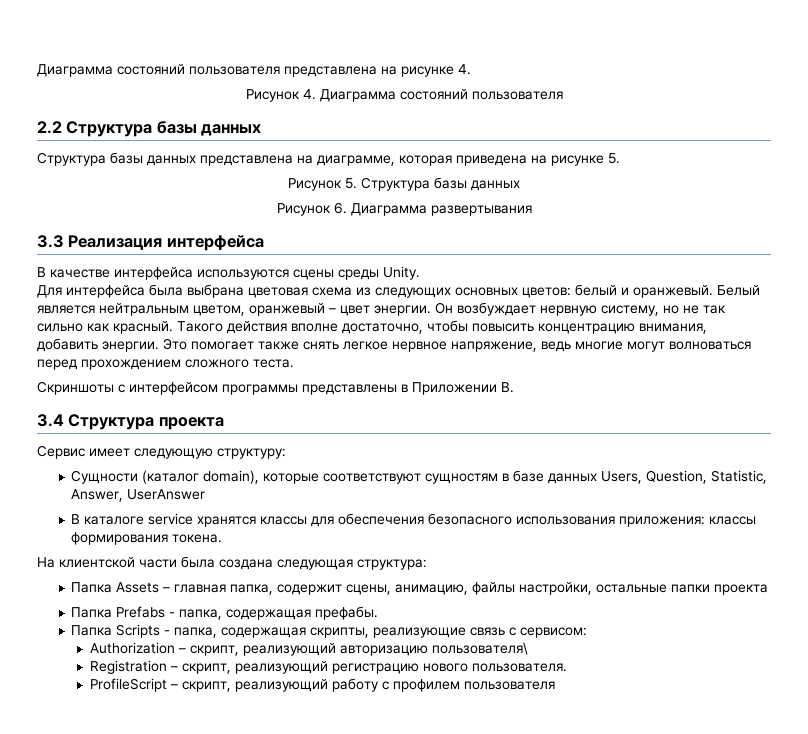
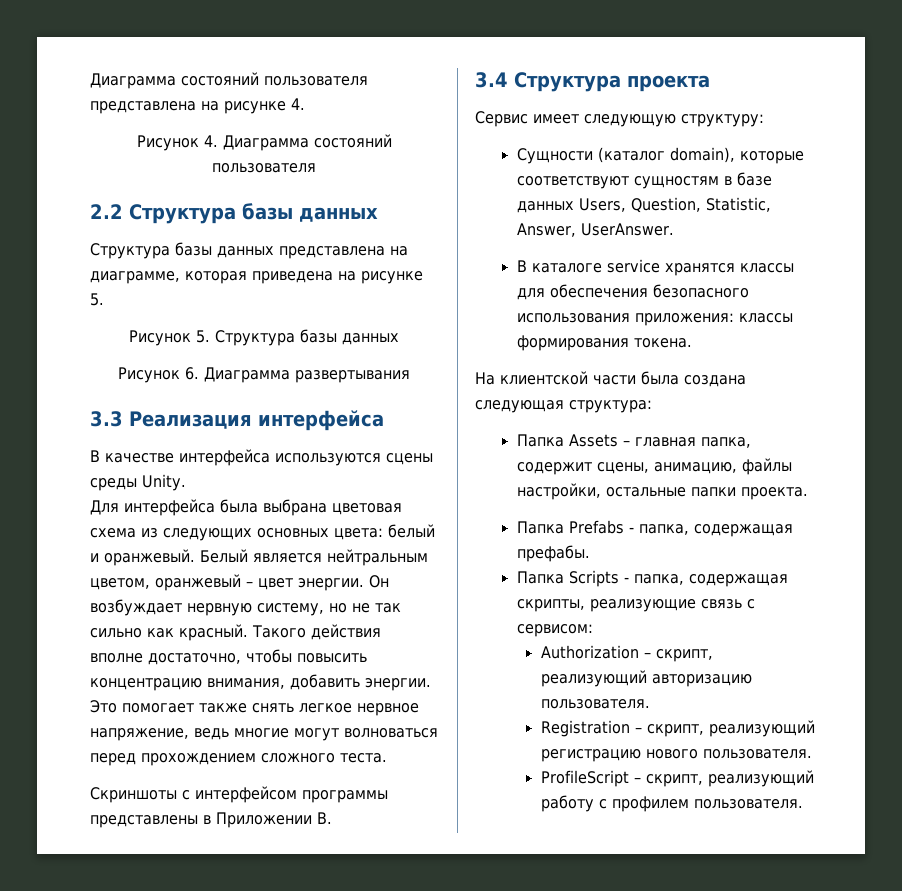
- Для интерфейса была выбрана цветовая схема из следующих основных цветов: белый и оранжевый.
+ Для интерфейса была выбрана цветовая схема из следующих основных цвета: белый и оранжевый.
- Сущности (каталог domain), которые соответствуют сущностям в базе данных Users, Question, Statistic, Answer, UserAnswer
+ Сущности (каталог domain), которые соответствуют сущностям в базе данных Users, Question, Statistic, Answer, UserAnswer.
- Папка Assets – главная папка, содержит сцены, анимацию, файлы настройки, остальные папки проекта
+ Папка Assets – главная папка, содержит сцены, анимацию, файлы настройки, остальные папки проекта.
- Authorization – скрипт, реализующий авторизацию пользователя\
+ Authorization – скрипт, реализующий авторизацию пользователя.
- ProfileScript – скрипт, реализующий работу с профилем пользователя
+ ProfileScript – скрипт, реализующий работу с профилем пользователя.

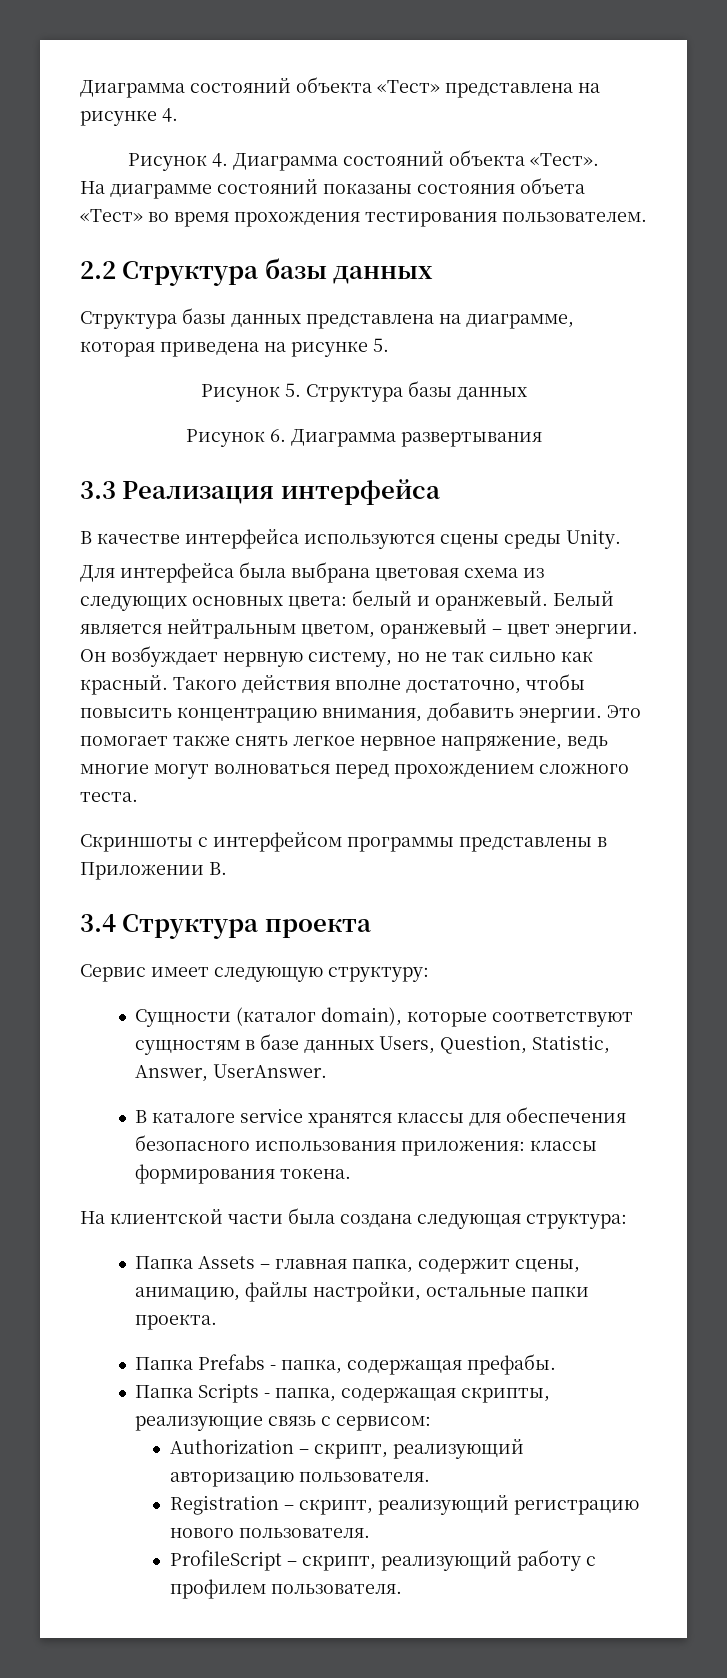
- Диаграмма состояний пользователя представлена на рисунке 4.
+ Диаграмма состояний объекта «Тест» представлена на рисунке 4.
- Рисунок 4. Диаграмма состояний пользователя
+ Рисунок 4. Диаграмма состояний объекта «Тест».
+ На диаграмме состояний показаны состояния объета «Тест» во время прохождения тестирования пользователем.

